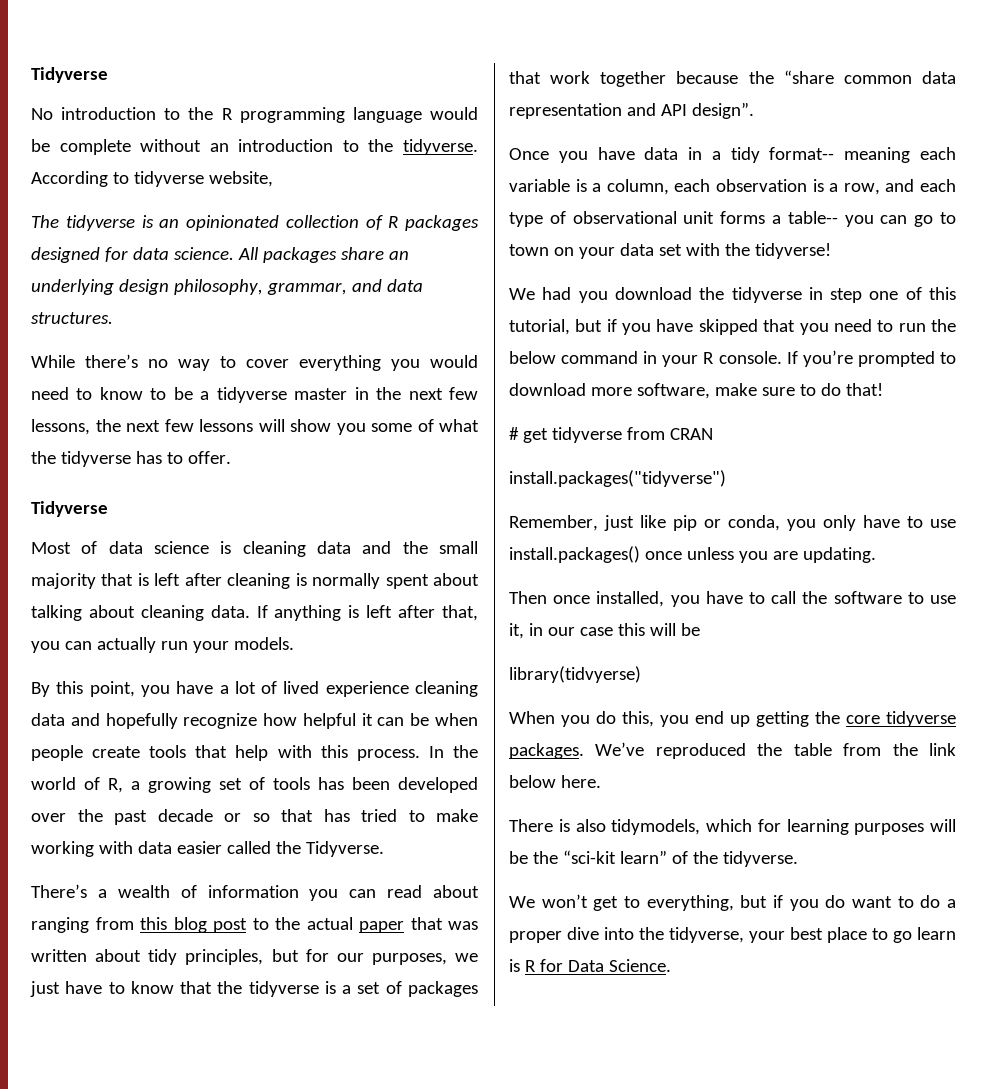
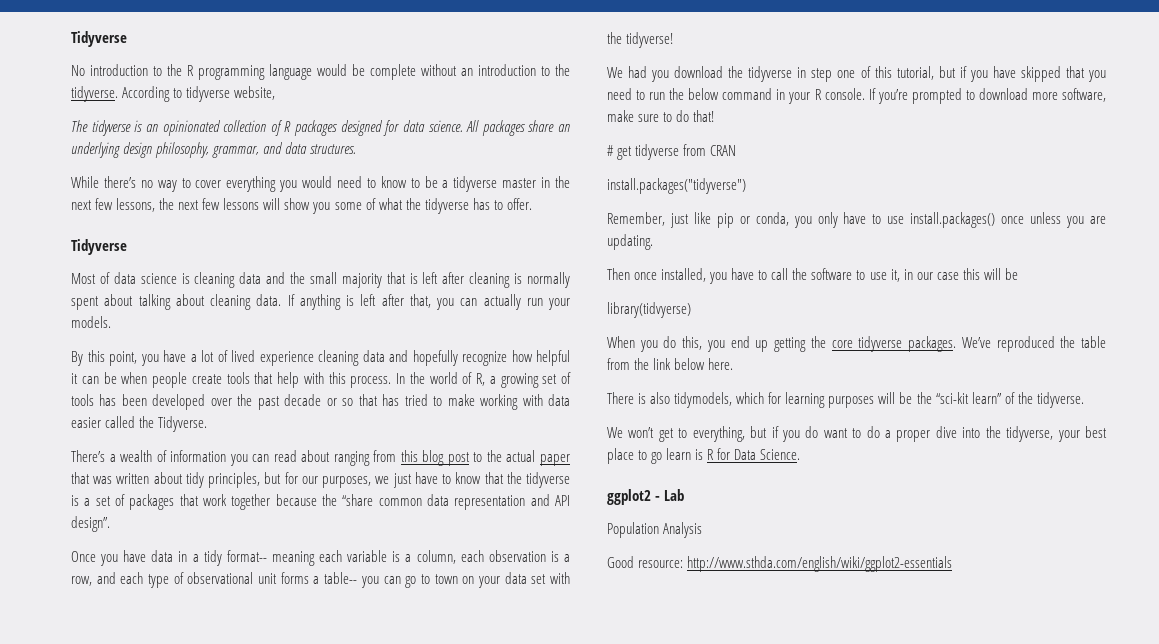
+ ggplot2 - Lab
+ Population Analysis
+ Good resource: http://www.sthda.com/english/wiki/ggplot2-essentials

